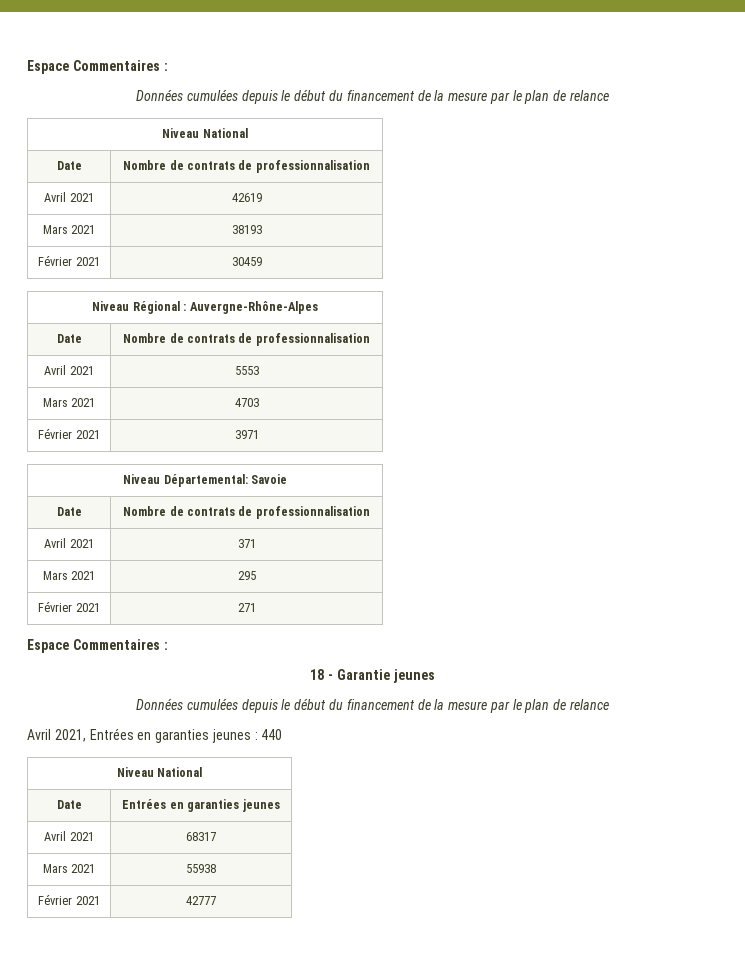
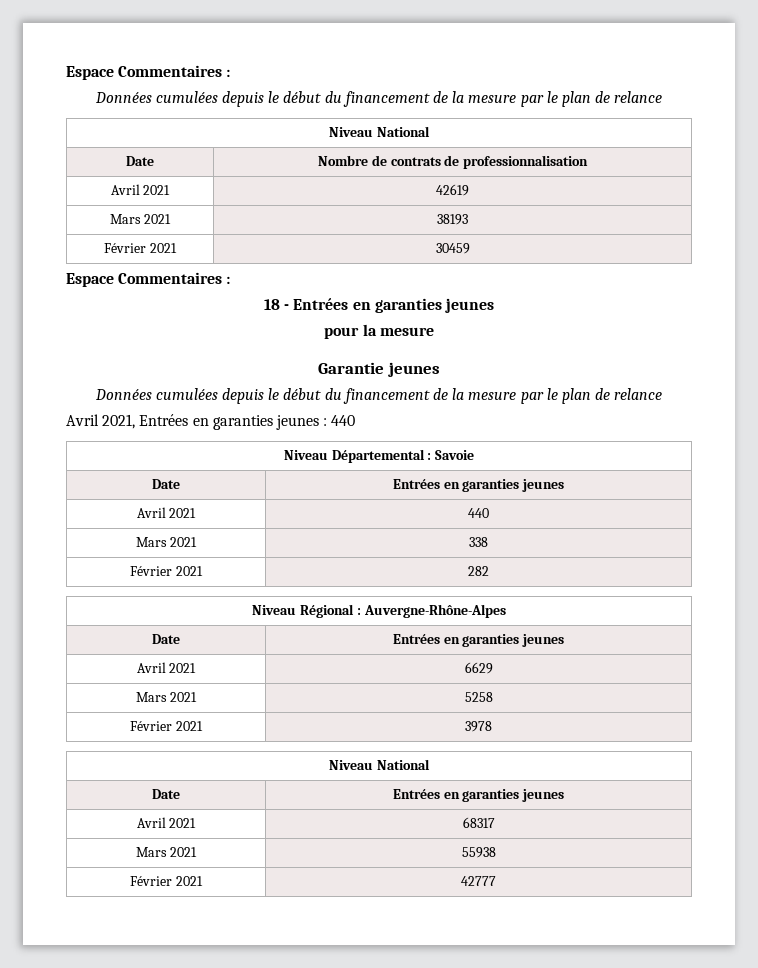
- Niveau Régional : Auvergne-Rhône-Alpes
- Date | Nombre de contrats de professionnalisation
- Avril 2021 | 5553
- Mars 2021 | 4703
- Février 2021 | 3971
- Niveau Départemental: Savoie
- Date | Nombre de contrats de professionnalisation
- Avril 2021 | 371
- Mars 2021 | 295
- Février 2021 | 271
- 18 - Garantie jeunes
+ 18 - Entrées en garanties jeunes
+ pour la mesure
+ Garantie jeunes
+ Niveau Départemental : Savoie
+ Date | Entrées en garanties jeunes
+ Avril 2021 | 440
+ Mars 2021 | 338
+ Février 2021 | 282
+ Niveau Régional : Auvergne-Rhône-Alpes
+ Date | Entrées en garanties jeunes
+ Avril 2021 | 6629
+ Mars 2021 | 5258
+ Février 2021 | 3978

